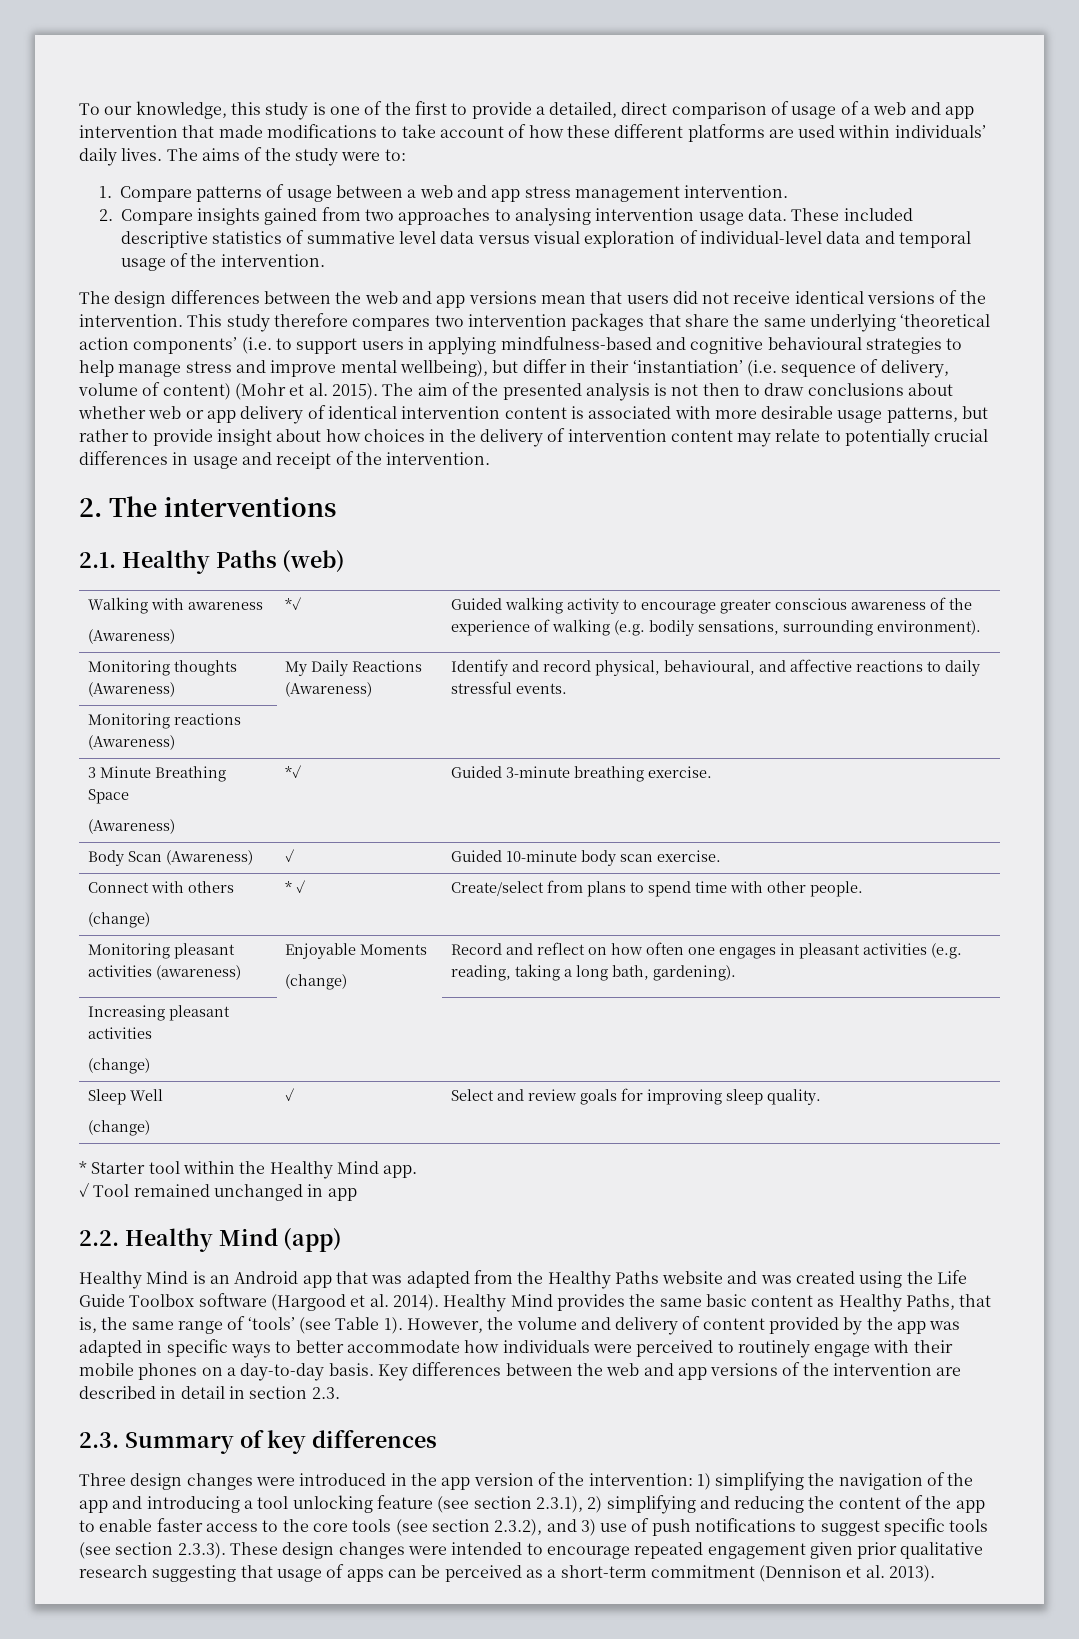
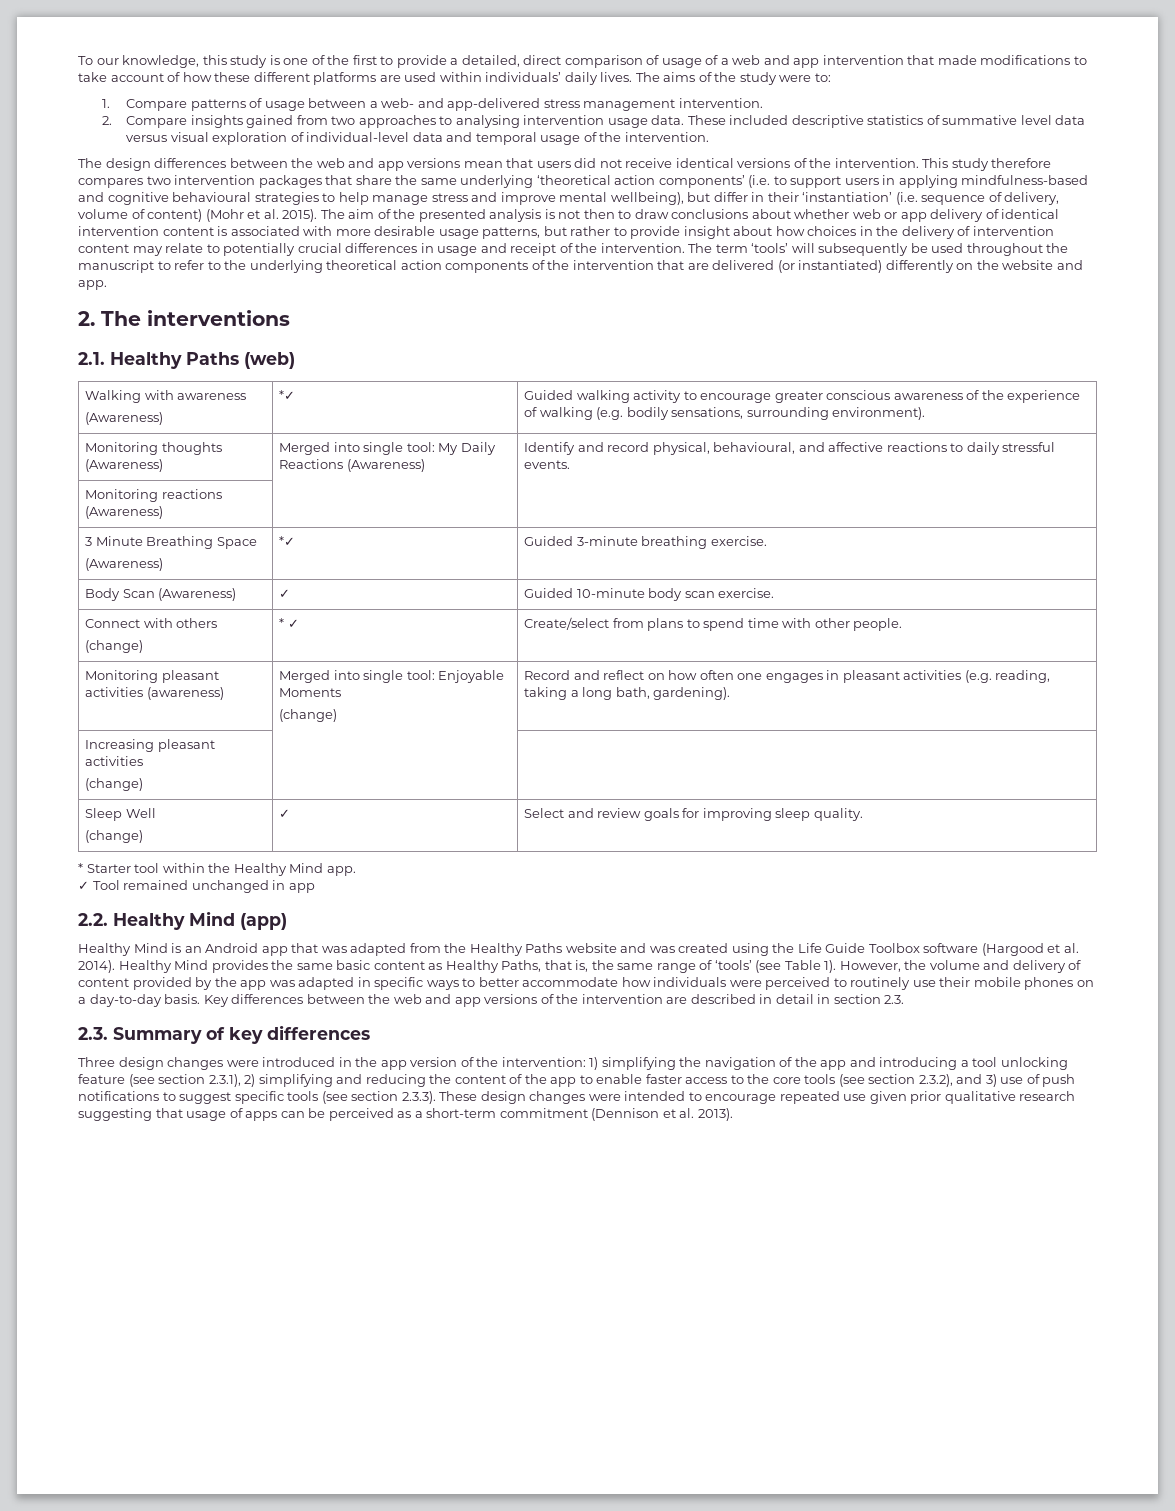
- 1. Compare patterns of usage between a web and app stress management intervention.
+ 1. Compare patterns of usage between a web- and app-delivered stress management intervention.
+ The term ‘tools’ will subsequently be used throughout the manuscript to refer to the underlying theoretical action components of the intervention that are delivered (or instantiated) differently on the website and app.
- Monitoring thoughts (Awareness) | My Daily Reactions (Awareness) | Identify and record physical, behavioural, and affective reactions to daily stressful events.
+ Monitoring thoughts (Awareness) | Merged into single tool: My Daily Reactions (Awareness) | Identify and record physical, behavioural, and affective reactions to daily stressful events.
- Monitoring pleasant activities (awareness) | Enjoyable Moments
+ Monitoring pleasant activities (awareness) | Merged into single tool: Enjoyable Moments
- However, the volume and delivery of content provided by the app was adapted in specific ways to better accommodate how individuals were perceived to routinely engage with their mobile phones on a day-to-day basis.
+ However, the volume and delivery of content provided by the app was adapted in specific ways to better accommodate how individuals were perceived to routinely use their mobile phones on a day-to-day basis.
- 1) simplifying the navigation of the app and introducing a tool unlocking feature (see section 2.3.1), 2) simplifying and reducing the content of the app to enable faster access to the core tools (see section 2.3.2), and 3) use of push notifications to suggest specific tools (see section 2.3.3). These design changes were intended to encourage repeated engagement given prior qualitative research suggesting that usage of apps can be perceived as a short-term commitment (Dennison et al. 2013).
+ 1) simplifying the navigation of the app and introducing a tool unlocking feature (see section 2.3.1), 2) simplifying and reducing the content of the app to enable faster access to the core tools (see section 2.3.2), and 3) use of push notifications to suggest specific tools (see section 2.3.3). These design changes were intended to encourage repeated use given prior qualitative research suggesting that usage of apps can be perceived as a short-term commitment (Dennison et al. 2013).

